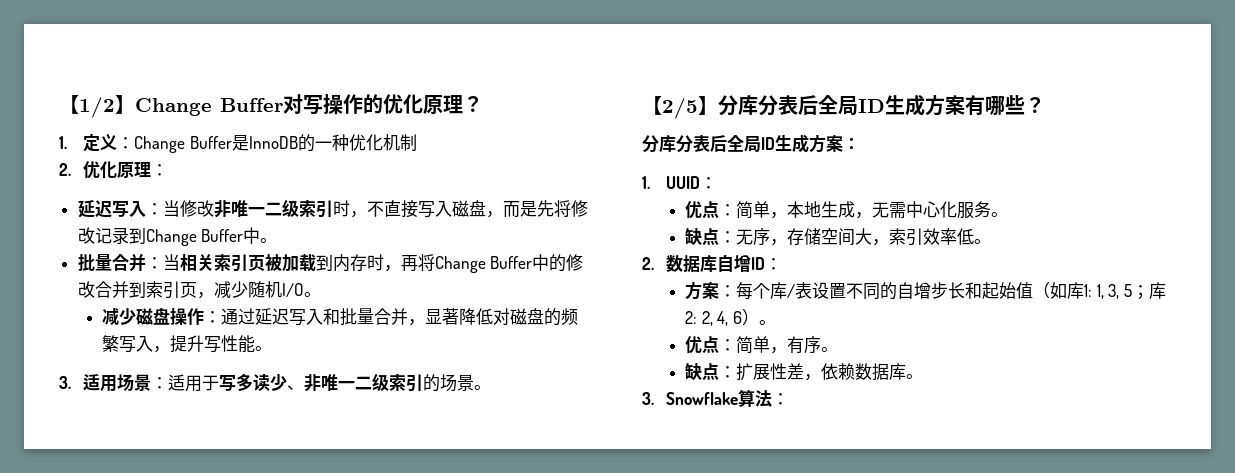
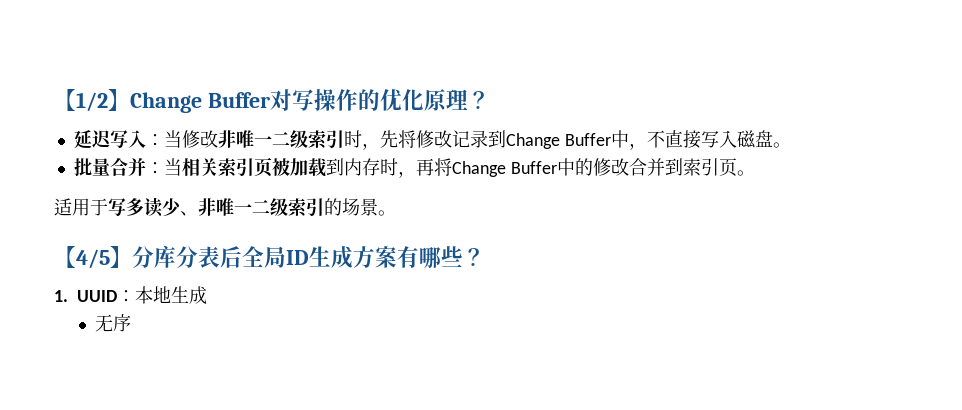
- 1.定义：Change Buffer是InnoDB的一种优化机制
- 2.优化原理：
- 延迟写入：当修改非唯一二级索引时，不直接写入磁盘，而是先将修改记录到Change Buffer中。
+ 延迟写入：当修改非唯一二级索引时，先将修改记录到Change Buffer中，不直接写入磁盘。
- 批量合并：当相关索引页被加载到内存时，再将Change Buffer中的修改合并到索引页，减少随机I/O。
- 减少磁盘操作：通过延迟写入和批量合并，显著降低对磁盘的频繁写入，提升写性能。
- 3.适用场景：适用于写多读少、非唯一二级索引的场景。
+ 批量合并：当相关索引页被加载到内存时，再将Change Buffer中的修改合并到索引页。
+ 适用于写多读少、非唯一二级索引的场景。
- 【2/5】分库分表后全局ID生成方案有哪些？
+ 【4/5】分库分表后全局ID生成方案有哪些？
- 分库分表后全局ID生成方案：
- 1. UUID：
- 优点：简单，本地生成，无需中心化服务。
- 缺点：无序，存储空间大，索引效率低。
- 2.数据库自增ID：
- 方案：每个库/表设置不同的自增步长和起始值（如库1: 1, 3, 5；库2: 2, 4, 6）。
- 优点：简单，有序。
- 缺点：扩展性差，依赖数据库。
- 3. Snowflake算法：
+ 1. UUID：本地生成
+ 无序

